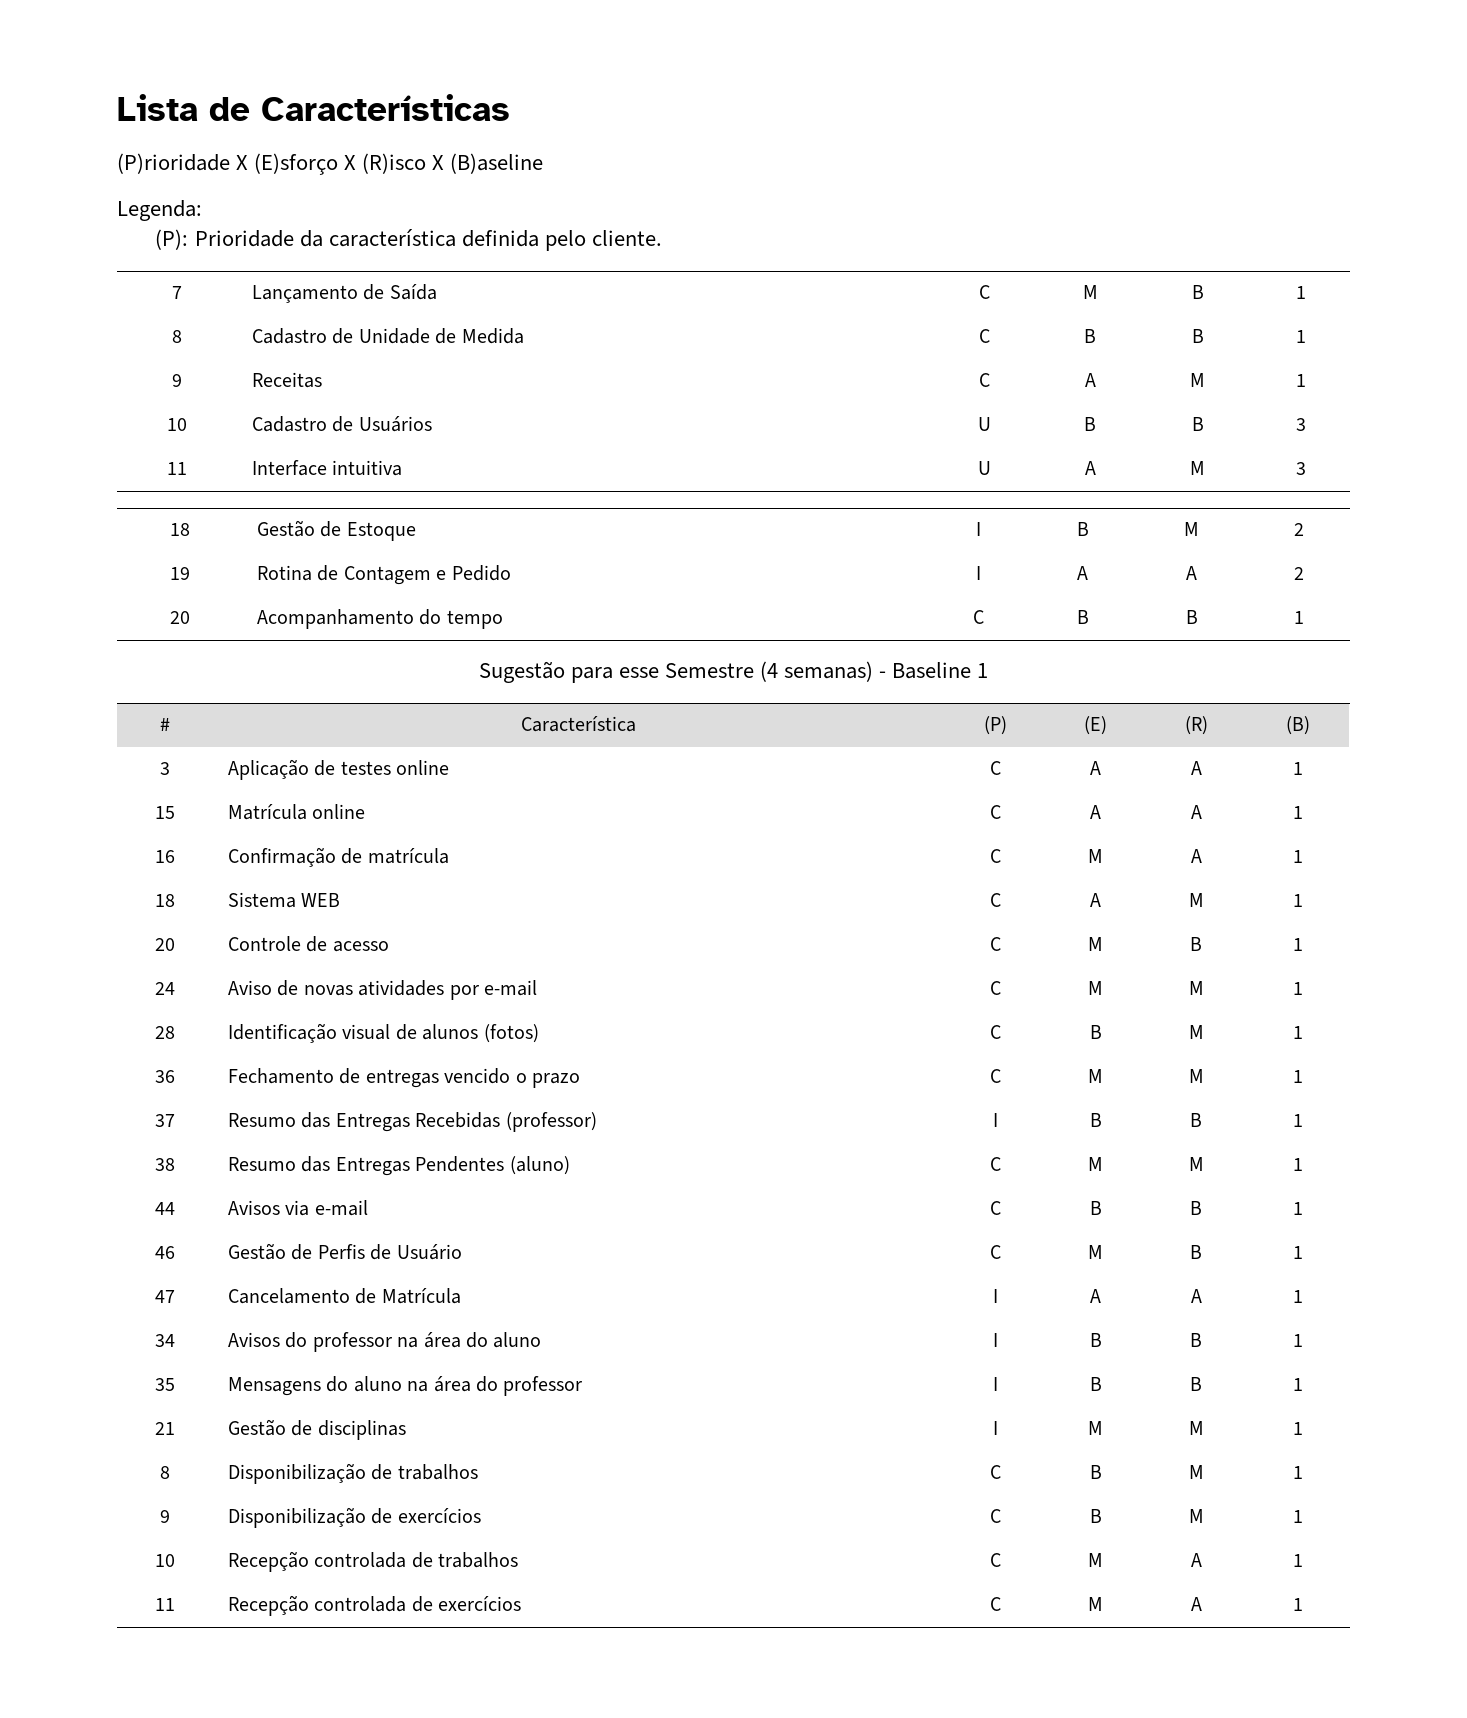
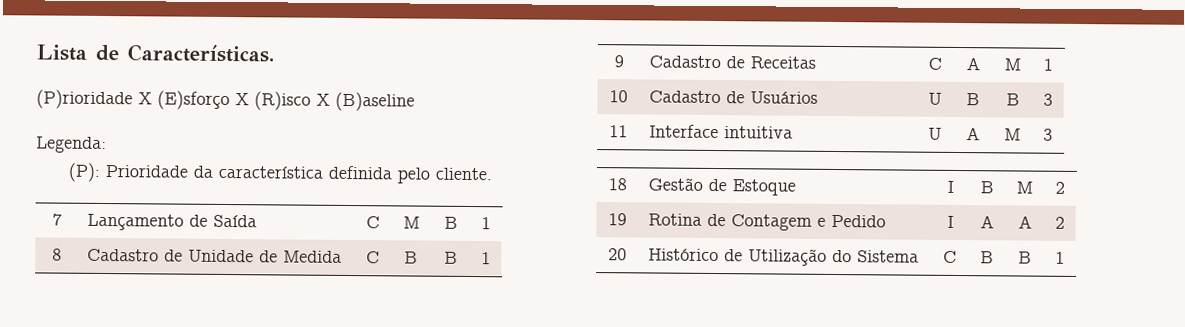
- Lista de Características
+ Lista de Características.
- 9 | Receitas | C | A | M | 1
+ 9 | Cadastro de Receitas | C | A | M | 1
- 20 | Acompanhamento do tempo | C | B | B | 1
- Sugestão para esse Semestre (4 semanas) - Baseline 1
- # | Característica | (P) | (E) | (R) | (B)
- 3 | Aplicação de testes online | C | A | A | 1
- 15 | Matrícula online | C | A | A | 1
- 16 | Confirmação de matrícula | C | M | A | 1
- 18 | Sistema WEB | C | A | M | 1
- 20 | Controle de acesso | C | M | B | 1
- 24 | Aviso de novas atividades por e-mail | C | M | M | 1
- 28 | Identificação visual de alunos (fotos) | C | B | M | 1
- 36 | Fechamento de entregas vencido o prazo | C | M | M | 1
- 37 | Resumo das Entregas Recebidas (professor) | I | B | B | 1
- 38 | Resumo das Entregas Pendentes (aluno) | C | M | M | 1
- 44 | Avisos via e-mail | C | B | B | 1
- 46 | Gestão de Perfis de Usuário | C | M | B | 1
- 47 | Cancelamento de Matrícula | I | A | A | 1
- 34 | Avisos do professor na área do aluno | I | B | B | 1
- 35 | Mensagens do aluno na área do professor | I | B | B | 1
- 21 | Gestão de disciplinas | I | M | M | 1
- 8 | Disponibilização de trabalhos | C | B | M | 1
- 9 | Disponibilização de exercícios | C | B | M | 1
- 10 | Recepção controlada de trabalhos | C | M | A | 1
- 11 | Recepção controlada de exercícios | C | M | A | 1
+ 20 | Histórico de Utilização do Sistema | C | B | B | 1

